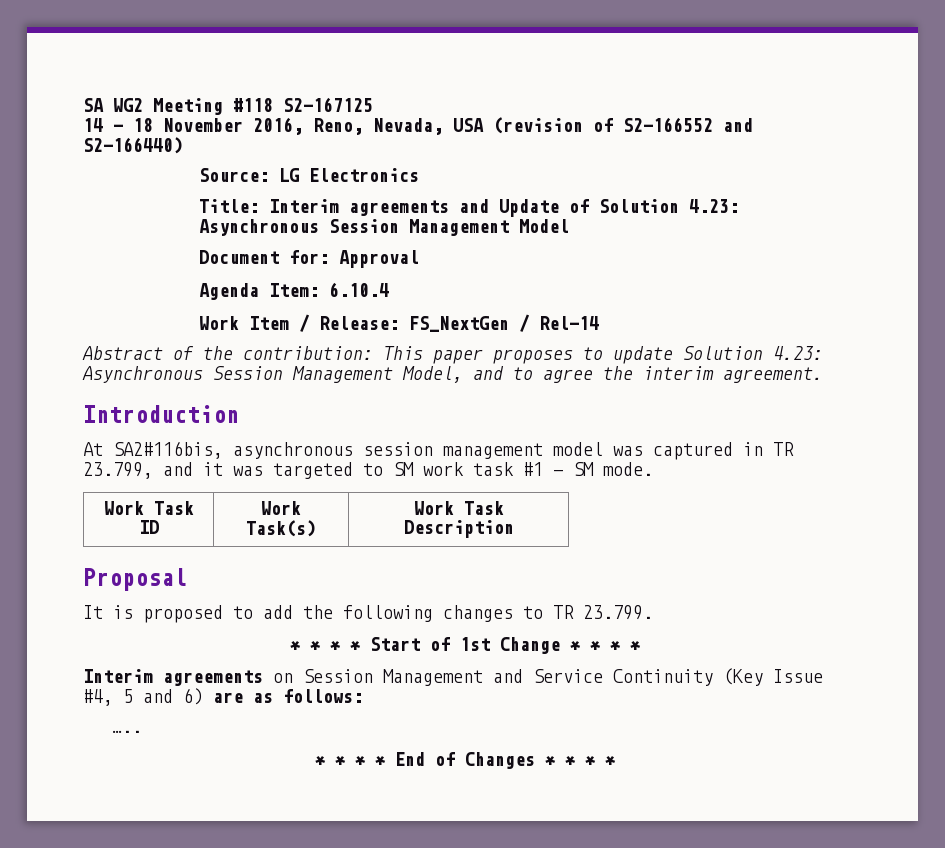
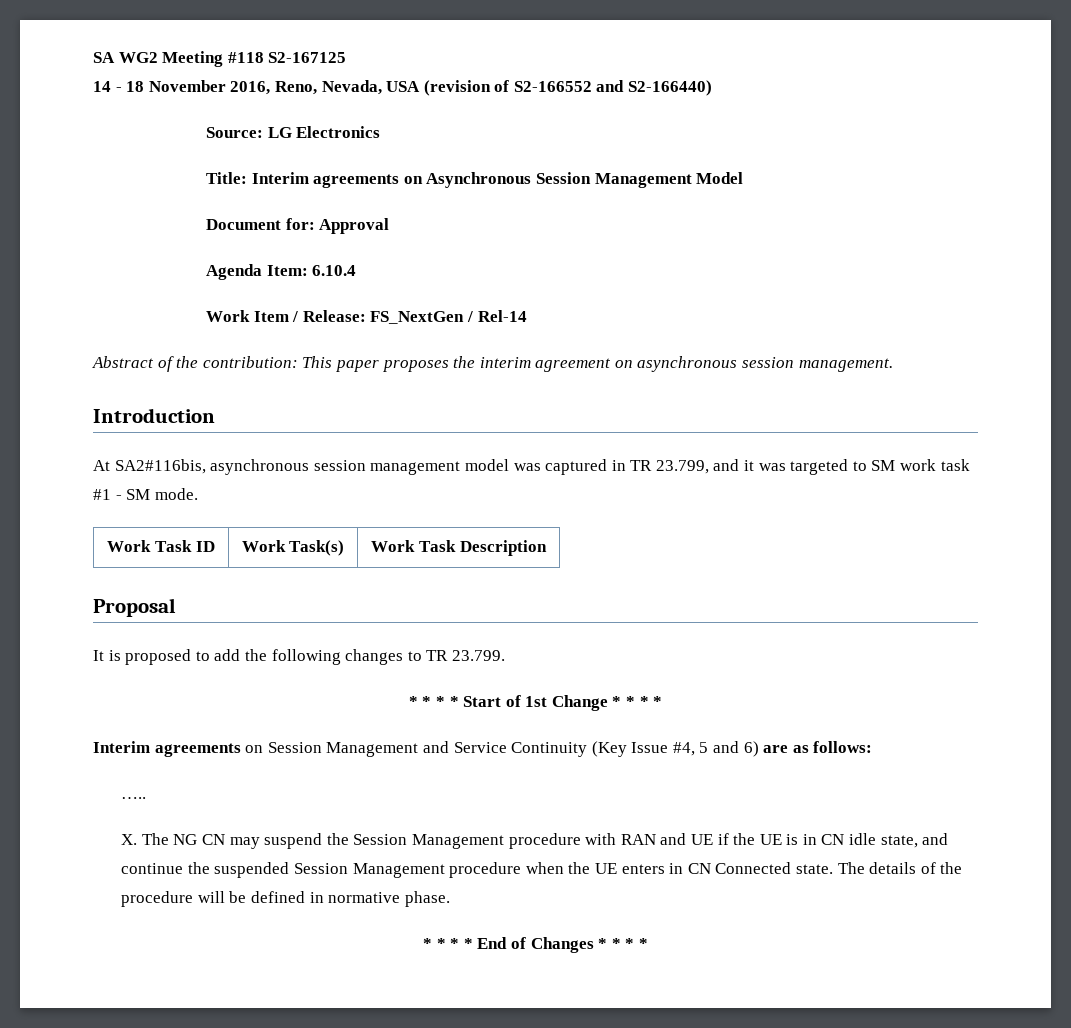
- Title: Interim agreements and Update of Solution 4.23: Asynchronous Session Management Model
+ Title: Interim agreements on Asynchronous Session Management Model
- Abstract of the contribution: This paper proposes to update Solution 4.23: Asynchronous Session Management Model, and to agree the interim agreement.
+ Abstract of the contribution: This paper proposes the interim agreement on asynchronous session management.
+ X. The NG CN may suspend the Session Management procedure with RAN and UE if the UE is in CN idle state, and continue the suspended Session Management procedure when the UE enters in CN Connected state. The details of the procedure will be defined in normative phase.

